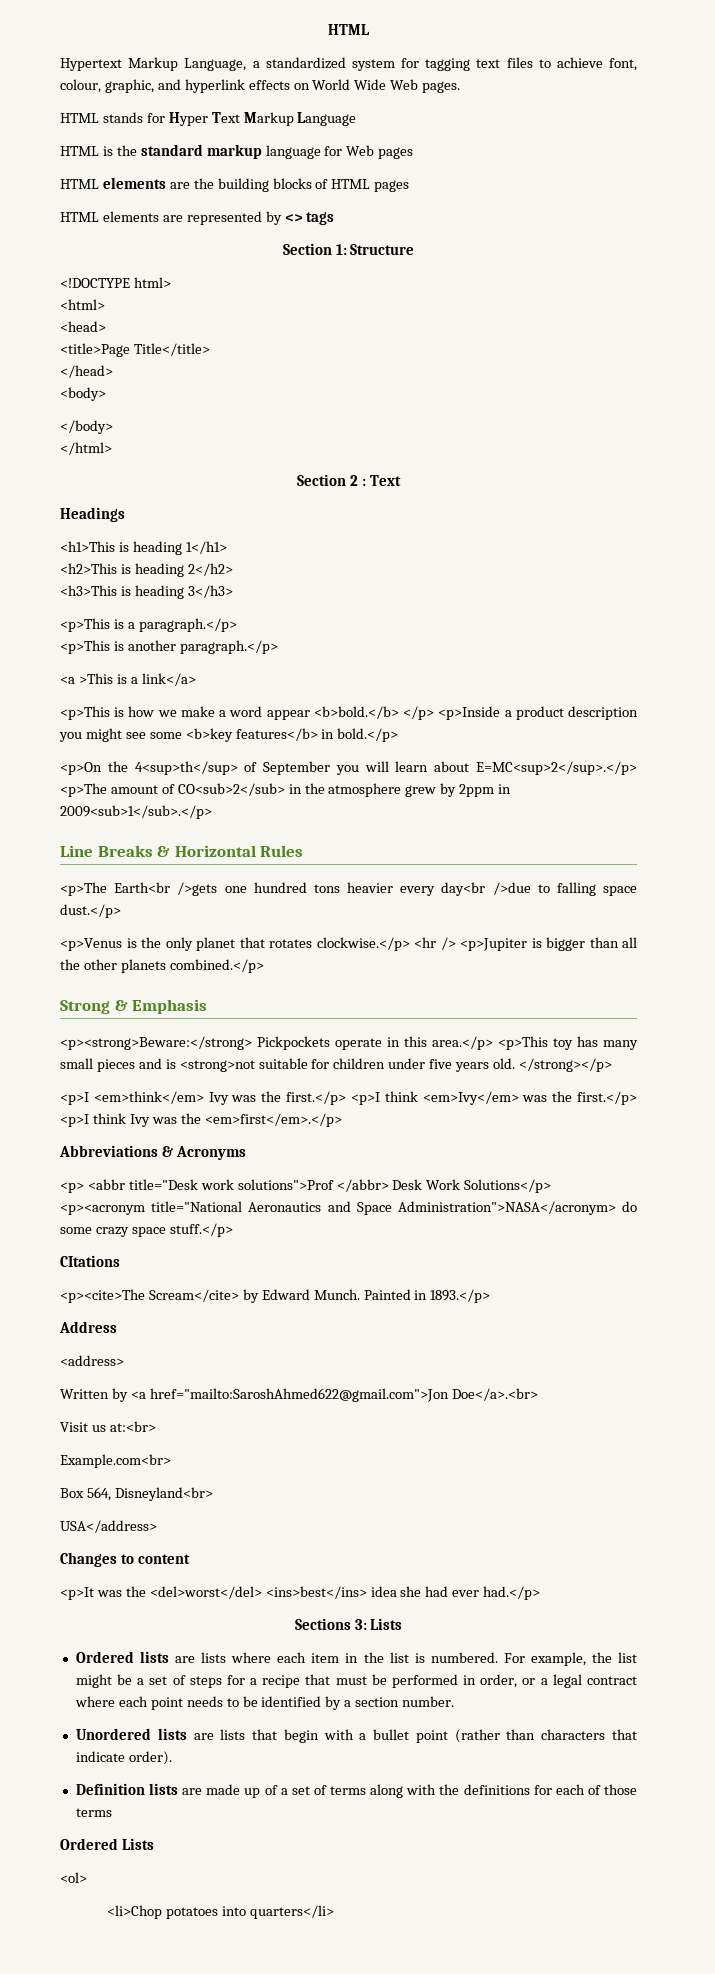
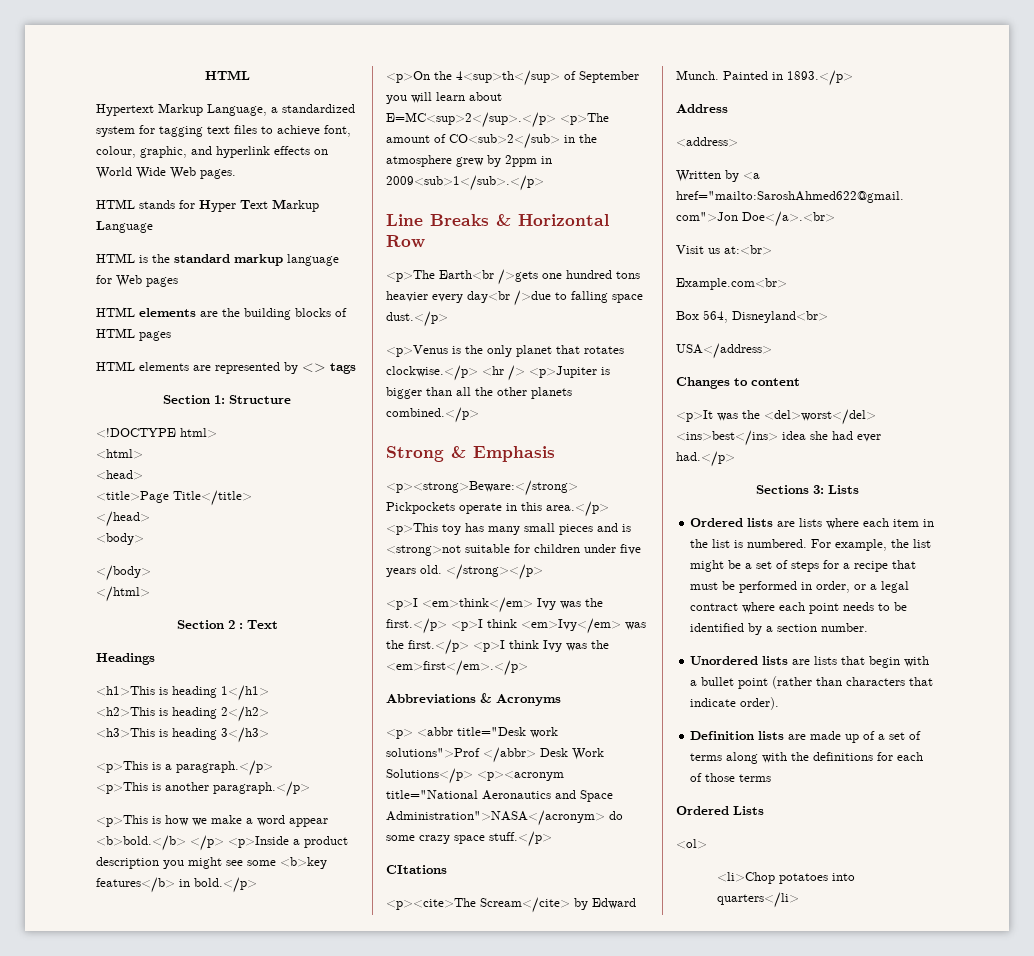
- <a >This is a link</a>
- Line Breaks & Horizontal Rules
+ Line Breaks & Horizontal Row

